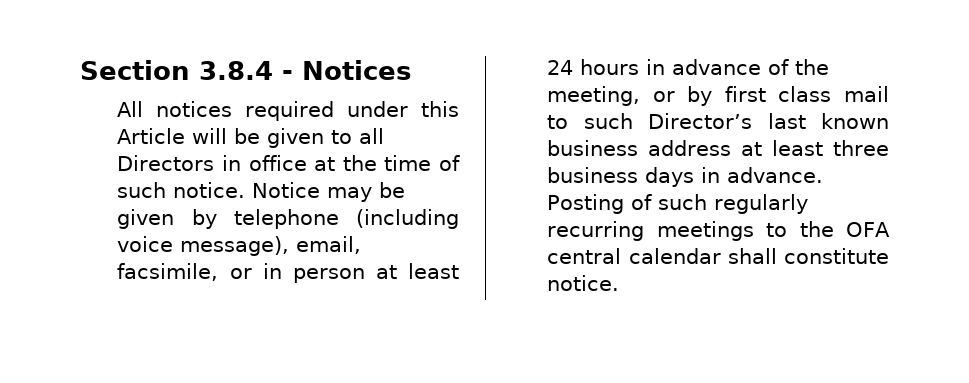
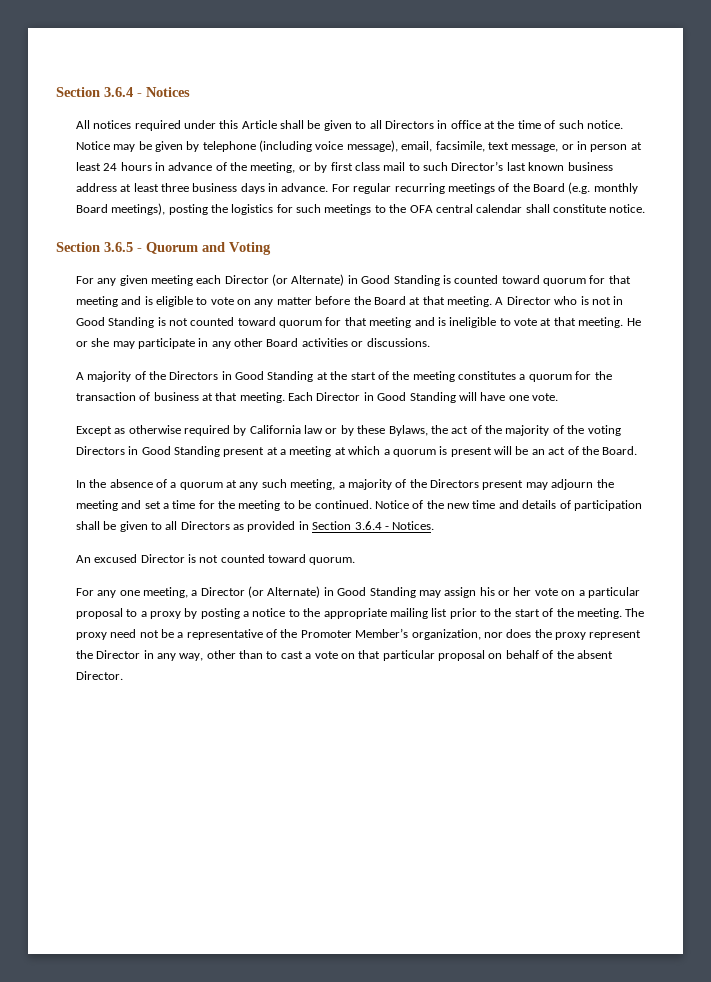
- Section 3.8.4 - Notices
+ Section 3.6.4 - Notices
- All notices required under this Article will be given to all Directors in office at the time of such notice.
+ All notices required under this Article shall be given to all Directors in office at the time of such notice.
- Notice may be given by telephone (including voice message), email, facsimile, or in person at least 24 hours in advance of the meeting, or by first class mail to such Director’s last known business address at least three business days in advance.
+ Notice may be given by telephone (including voice message), email, facsimile, text message, or in person at least 24 hours in advance of the meeting, or by first class mail to such Director’s last known business address at least three business days in advance.
- Posting of such regularly recurring meetings to the OFA central calendar shall constitute notice.
+ For regular recurring meetings of the Board (e.g. monthly Board meetings), posting the logistics for such meetings to the OFA central calendar shall constitute notice.
+ Section 3.6.5 - Quorum and Voting
+ For any given meeting each Director (or Alternate) in Good Standing is counted toward quorum for that meeting and is eligible to vote on any matter before the Board at that meeting. A Director who is not in Good Standing is not counted toward quorum for that meeting and is ineligible to vote at that meeting. He or she may participate in any other Board activities or discussions.
+ A majority of the Directors in Good Standing at the start of the meeting constitutes a quorum for the transaction of business at that meeting. Each Director in Good Standing will have one vote.
+ Except as otherwise required by California law or by these Bylaws, the act of the majority of the voting Directors in Good Standing present at a meeting at which a quorum is present will be an act of the Board.
+ In the absence of a quorum at any such meeting, a majority of the Directors present may adjourn the meeting and set a time for the meeting to be continued. Notice of the new time and details of participation shall be given to all Directors as provided in Section 3.6.4 - Notices.
+ An excused Director is not counted toward quorum.
+ For any one meeting, a Director (or Alternate) in Good Standing may assign his or her vote on a particular proposal to a proxy by posting a notice to the appropriate mailing list prior to the start of the meeting. The proxy need not be a representative of the Promoter Member’s organization, nor does the proxy represent the Director in any way, other than to cast a vote on that particular proposal on behalf of the absent Director.

